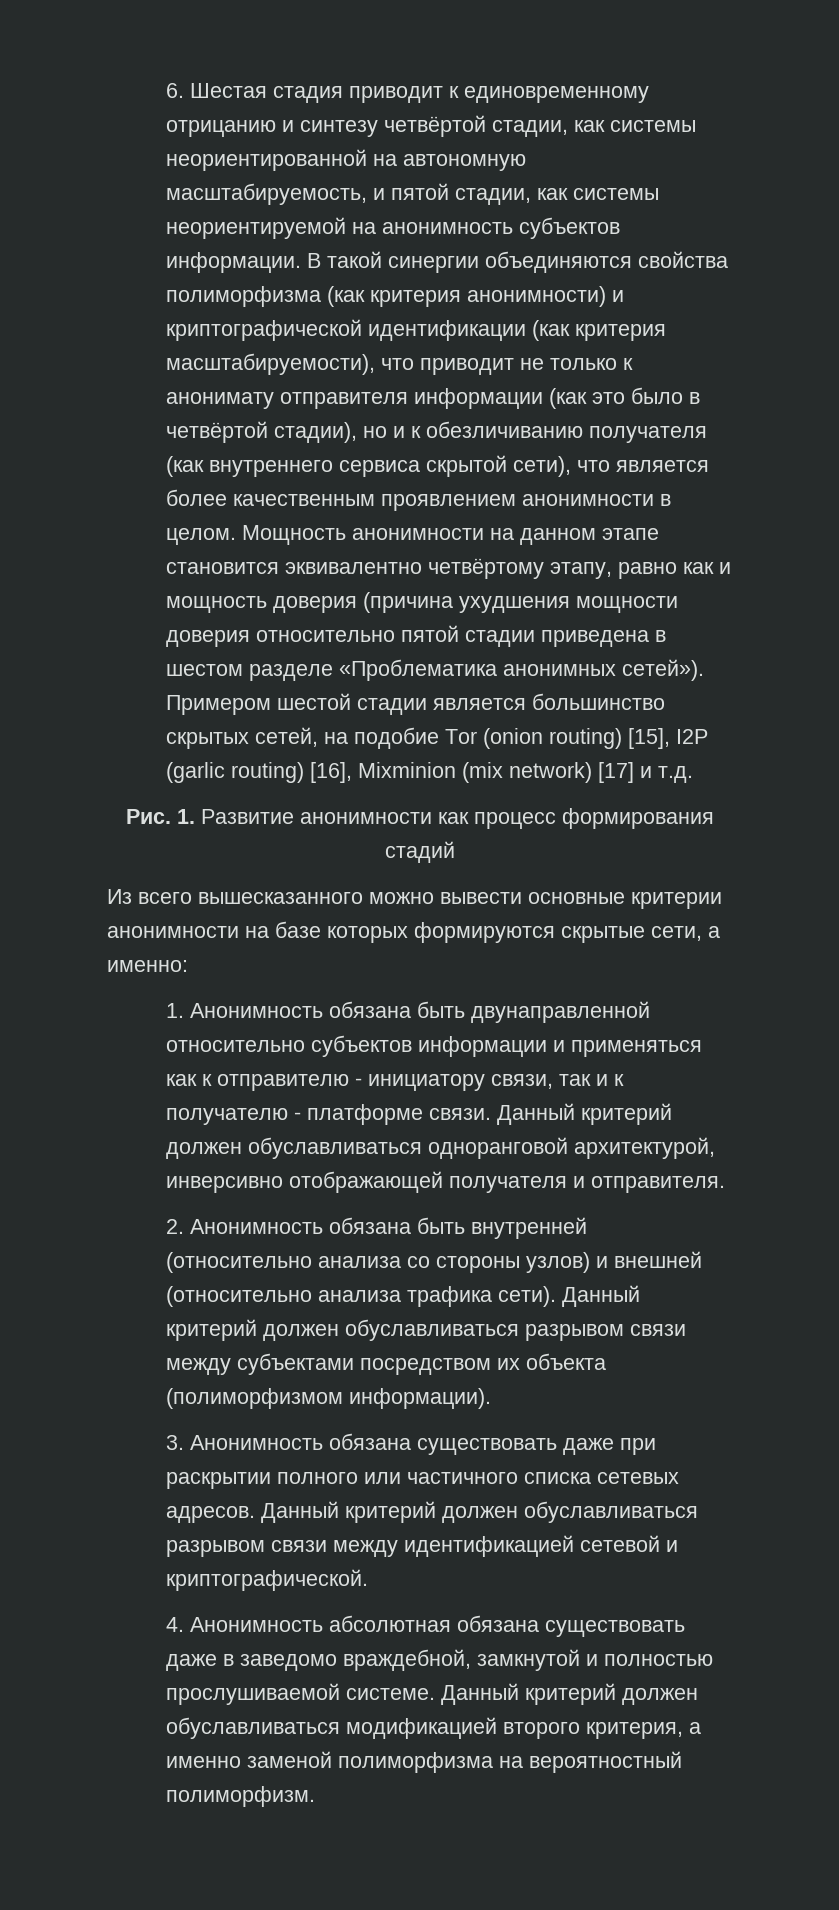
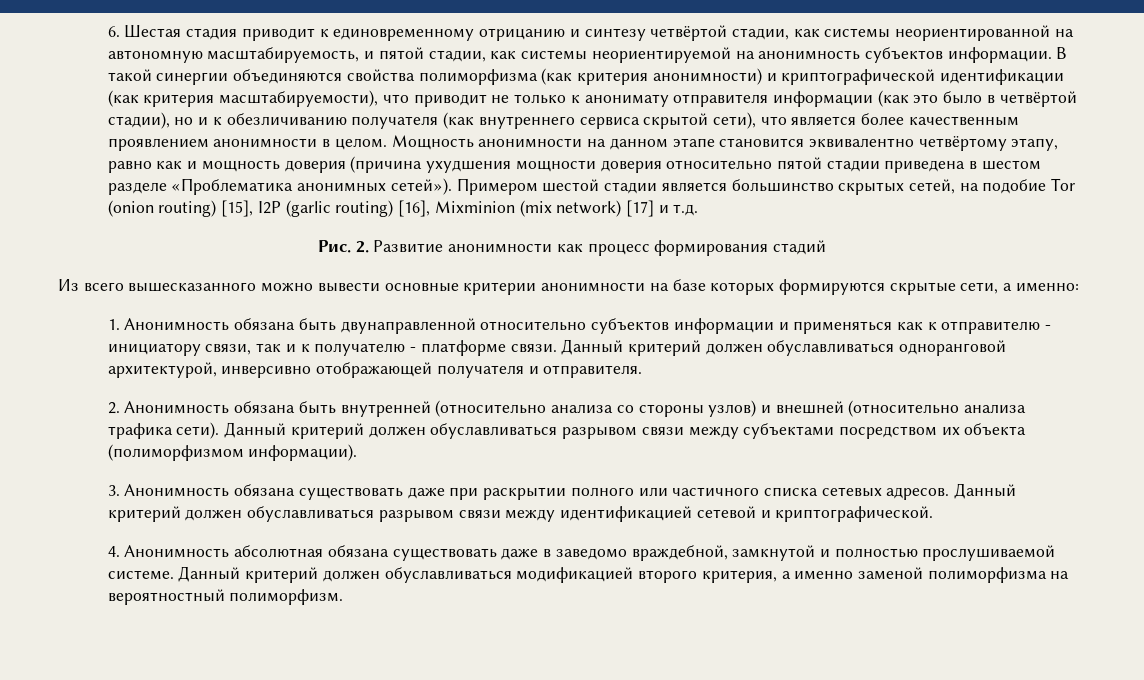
- Рис. 1. Развитие анонимности как процесс формирования стадий
+ Рис. 2. Развитие анонимности как процесс формирования стадий

